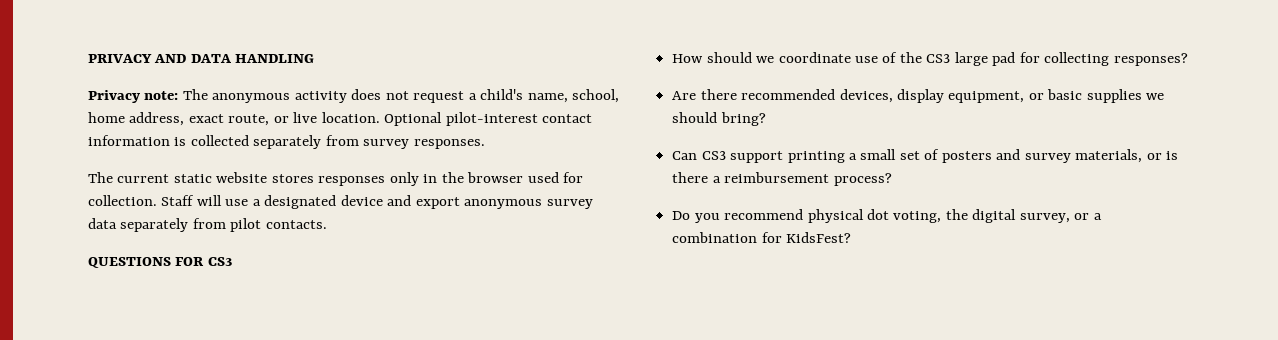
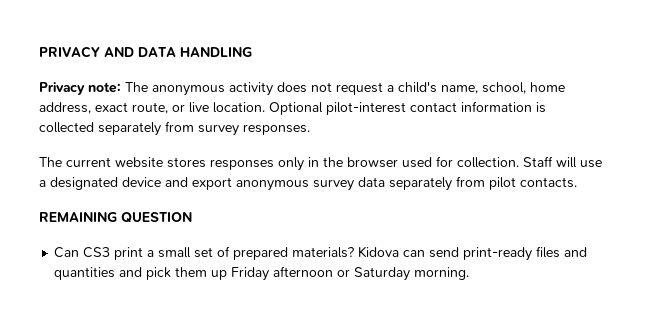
- The current static website stores responses only in the browser used for collection.
+ The current website stores responses only in the browser used for collection.
- QUESTIONS FOR CS3
- How should we coordinate use of the CS3 large pad for collecting responses?
- Are there recommended devices, display equipment, or basic supplies we should bring?
+ REMAINING QUESTION
- Can CS3 support printing a small set of posters and survey materials, or is there a reimbursement process?
- Do you recommend physical dot voting, the digital survey, or a combination for KidsFest?
+ Can CS3 print a small set of prepared materials? Kidova can send print-ready files and quantities and pick them up Friday afternoon or Saturday morning.

